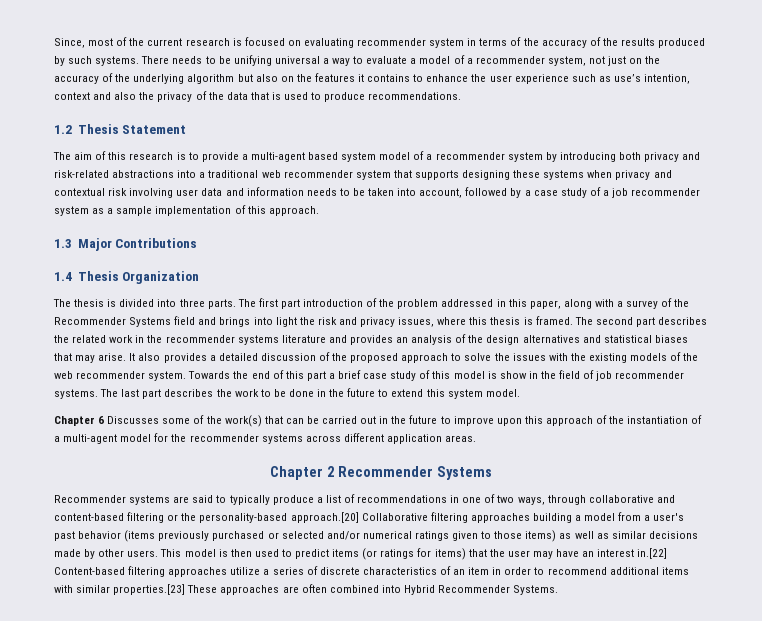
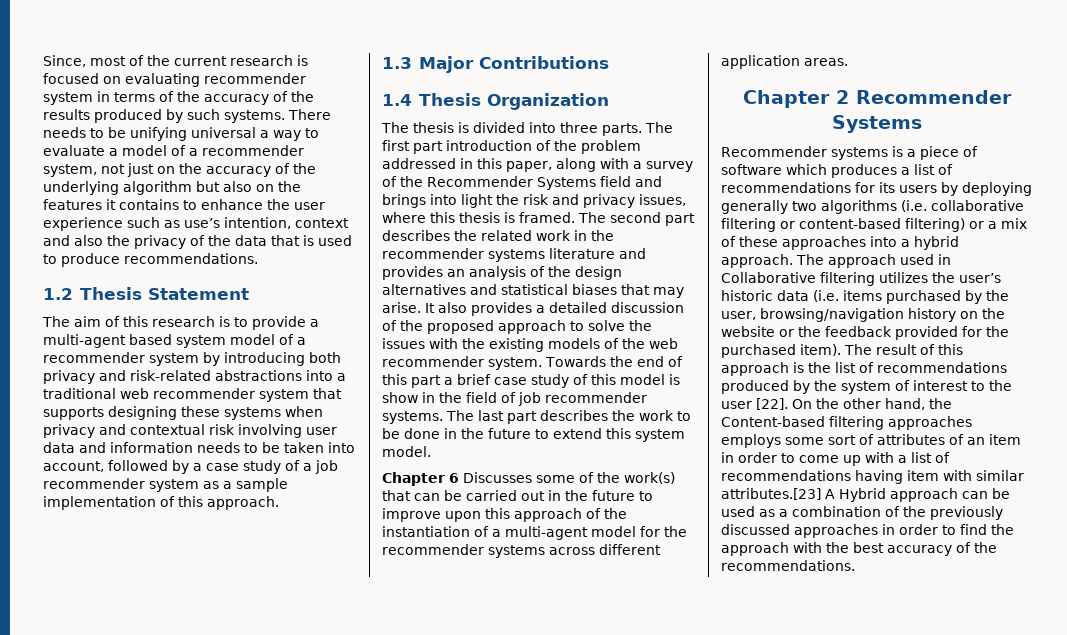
- Recommender systems are said to typically produce a list of recommendations in one of two ways, through collaborative and content-based filtering or the personality-based approach.[20] Collaborative filtering approaches building a model from a user's past behavior (items previously purchased or selected and/or numerical ratings given to those items) as well as similar decisions made by other users. This model is then used to predict items (or ratings for items) that the user may have an interest in.[22] Content-based filtering approaches utilize a series of discrete characteristics of an item in order to recommend additional items with similar properties.[23] These approaches are often combined into Hybrid Recommender Systems.
+ Recommender systems is a piece of software which produces a list of recommendations for its users by deploying generally two algorithms (i.e. collaborative filtering or content-based filtering) or a mix of these approaches into a hybrid approach. The approach used in Collaborative filtering utilizes the user’s historic data (i.e. items purchased by the user, browsing/navigation history on the website or the feedback provided for the purchased item). The result of this approach is the list of recommendations produced by the system of interest to the user [22]. On the other hand, the Content-based filtering approaches employs some sort of attributes of an item in order to come up with a list of recommendations having item with similar attributes.[23] A Hybrid approach can be used as a combination of the previously discussed approaches in order to find the approach with the best accuracy of the recommendations.

